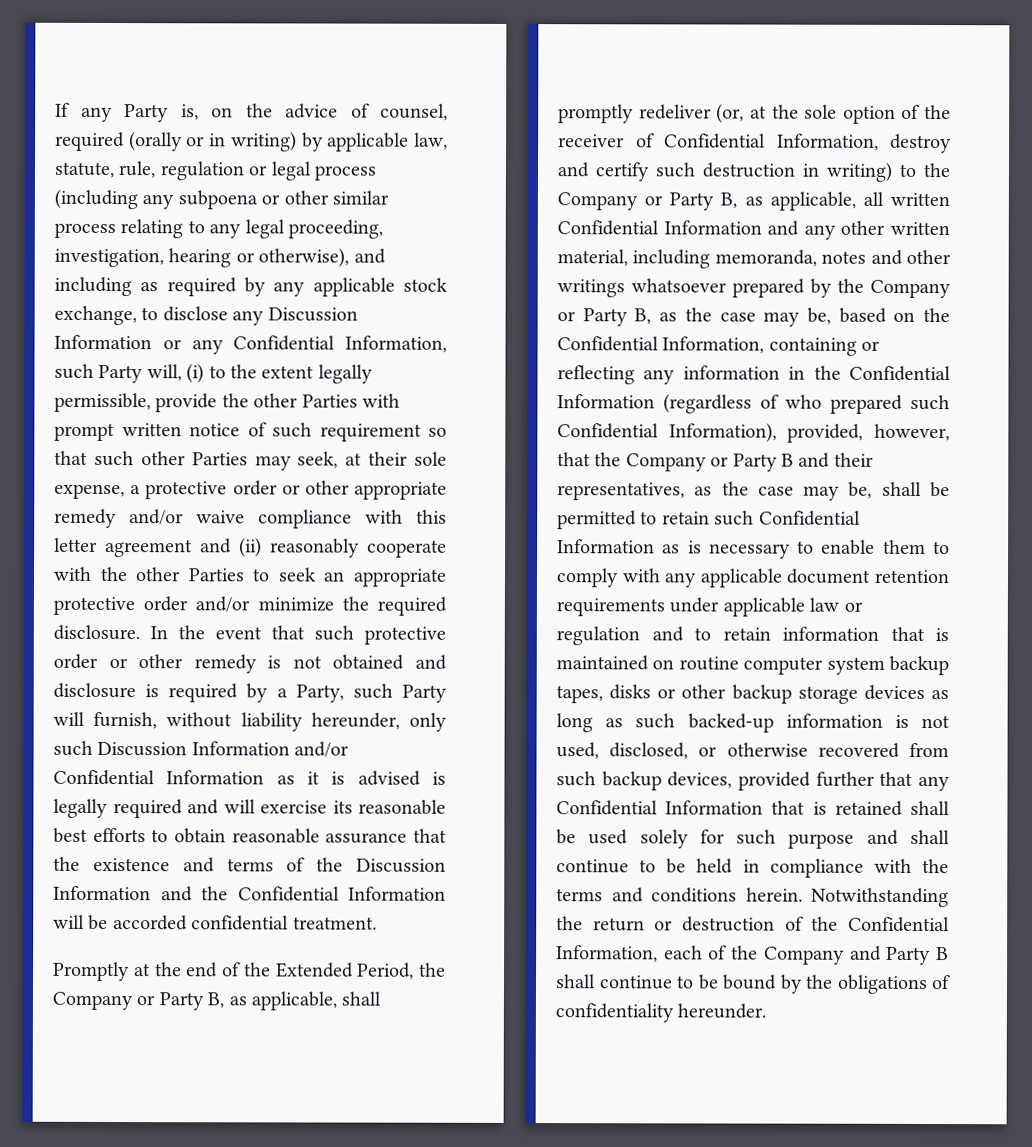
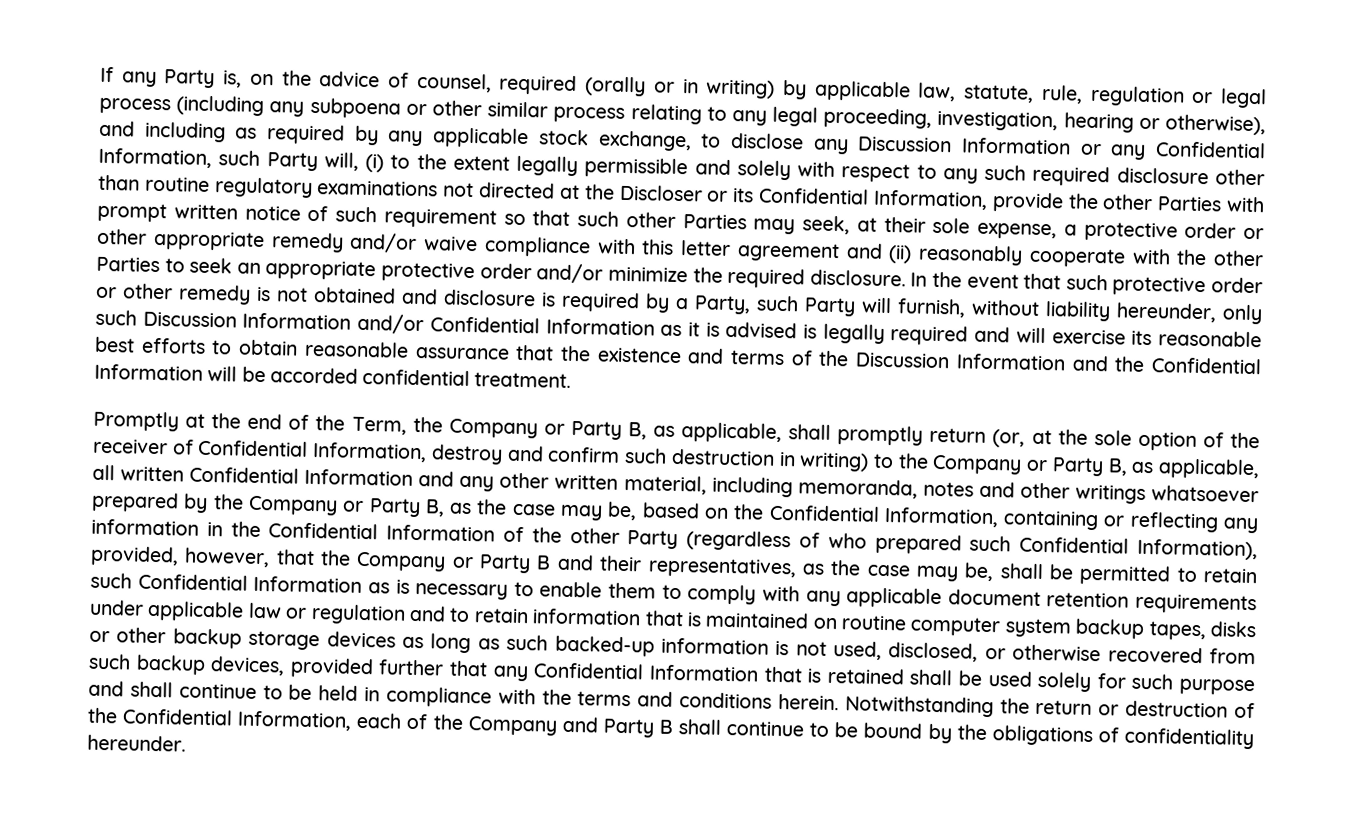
- If any Party is, on the advice of counsel, required (orally or in writing) by applicable law, statute, rule, regulation or legal process (including any subpoena or other similar process relating to any legal proceeding, investigation, hearing or otherwise), and including as required by any applicable stock exchange, to disclose any Discussion Information or any Confidential Information, such Party will, (i) to the extent legally permissible, provide the other Parties with prompt written notice of such requirement so that such other Parties may seek, at their sole expense, a protective order or other appropriate remedy and/or waive compliance with this letter agreement and (ii) reasonably cooperate with the other Parties to seek an appropriate protective order and/or minimize the required disclosure.
+ If any Party is, on the advice of counsel, required (orally or in writing) by applicable law, statute, rule, regulation or legal process (including any subpoena or other similar process relating to any legal proceeding, investigation, hearing or otherwise), and including as required by any applicable stock exchange, to disclose any Discussion Information or any Confidential Information, such Party will, (i) to the extent legally permissible and solely with respect to any such required disclosure other than routine regulatory examinations not directed at the Discloser or its Confidential Information, provide the other Parties with prompt written notice of such requirement so that such other Parties may seek, at their sole expense, a protective order or other appropriate remedy and/or waive compliance with this letter agreement and (ii) reasonably cooperate with the other Parties to seek an appropriate protective order and/or minimize the required disclosure.
- Promptly at the end of the Extended Period, the Company or Party B, as applicable, shall promptly redeliver (or, at the sole option of the receiver of Confidential Information, destroy and certify such destruction in writing) to the Company or Party B, as applicable, all written Confidential Information and any other written material, including memoranda, notes and other writings whatsoever prepared by the Company or Party B, as the case may be, based on the Confidential Information, containing or reflecting any information in the Confidential Information (regardless of who prepared such Confidential Information), provided, however, that the Company or Party B and their representatives, as the case may be, shall be permitted to retain such Confidential Information as is necessary to enable them to comply with any applicable document retention requirements under applicable law or regulation and to retain information that is maintained on routine computer system backup tapes, disks or other backup storage devices as long as such backed-up information is not used, disclosed, or otherwise recovered from such backup devices, provided further that any Confidential Information that is retained shall be used solely for such purpose and shall continue to be held in compliance with the terms and conditions herein.
+ Promptly at the end of the Term, the Company or Party B, as applicable, shall promptly return (or, at the sole option of the receiver of Confidential Information, destroy and confirm such destruction in writing) to the Company or Party B, as applicable, all written Confidential Information and any other written material, including memoranda, notes and other writings whatsoever prepared by the Company or Party B, as the case may be, based on the Confidential Information, containing or reflecting any information in the Confidential Information of the other Party (regardless of who prepared such Confidential Information), provided, however, that the Company or Party B and their representatives, as the case may be, shall be permitted to retain such Confidential Information as is necessary to enable them to comply with any applicable document retention requirements under applicable law or regulation and to retain information that is maintained on routine computer system backup tapes, disks or other backup storage devices as long as such backed-up information is not used, disclosed, or otherwise recovered from such backup devices, provided further that any Confidential Information that is retained shall be used solely for such purpose and shall continue to be held in compliance with the terms and conditions herein.

